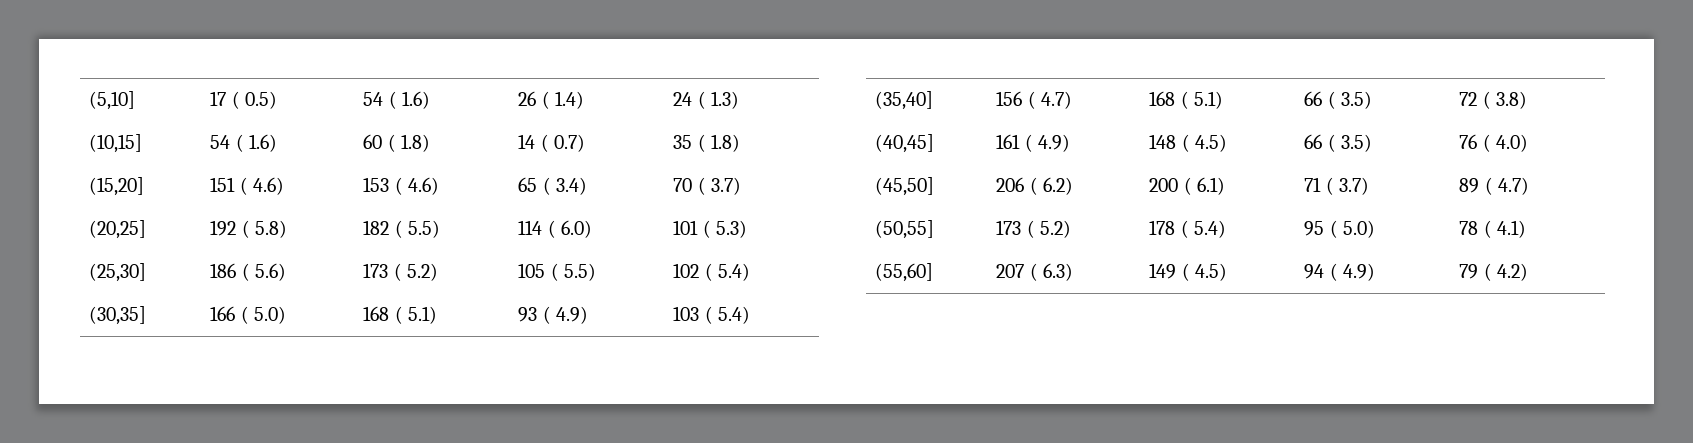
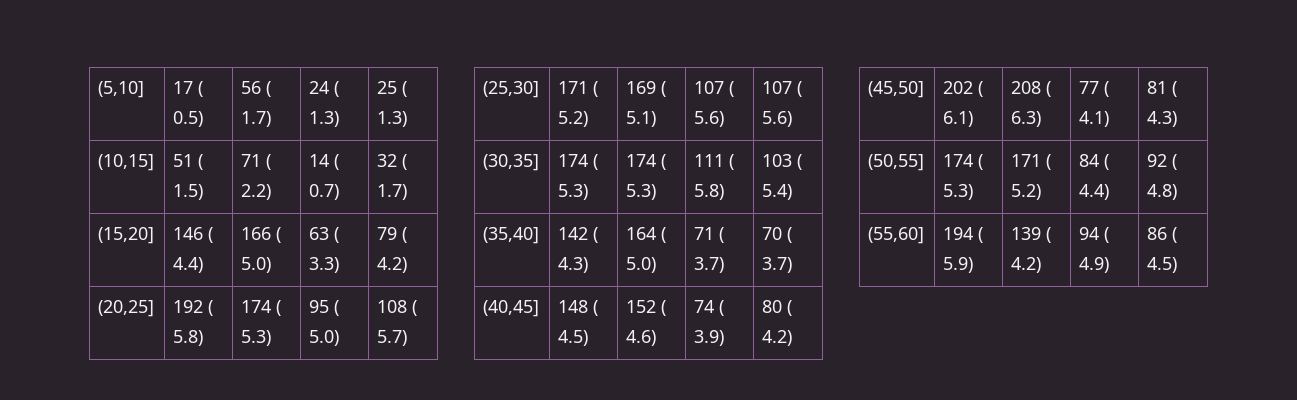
- (5,10] | 17 ( 0.5) | 54 ( 1.6) | 26 ( 1.4) | 24 ( 1.3)
- (10,15] | 54 ( 1.6) | 60 ( 1.8) | 14 ( 0.7) | 35 ( 1.8)
- (15,20] | 151 ( 4.6) | 153 ( 4.6) | 65 ( 3.4) | 70 ( 3.7)
- (20,25] | 192 ( 5.8) | 182 ( 5.5) | 114 ( 6.0) | 101 ( 5.3)
- (25,30] | 186 ( 5.6) | 173 ( 5.2) | 105 ( 5.5) | 102 ( 5.4)
- (30,35] | 166 ( 5.0) | 168 ( 5.1) | 93 ( 4.9) | 103 ( 5.4)
- (35,40] | 156 ( 4.7) | 168 ( 5.1) | 66 ( 3.5) | 72 ( 3.8)
- (40,45] | 161 ( 4.9) | 148 ( 4.5) | 66 ( 3.5) | 76 ( 4.0)
- (45,50] | 206 ( 6.2) | 200 ( 6.1) | 71 ( 3.7) | 89 ( 4.7)
- (50,55] | 173 ( 5.2) | 178 ( 5.4) | 95 ( 5.0) | 78 ( 4.1)
- (55,60] | 207 ( 6.3) | 149 ( 4.5) | 94 ( 4.9) | 79 ( 4.2)
+ (5,10] | 17 ( 0.5) | 56 ( 1.7) | 24 ( 1.3) | 25 ( 1.3)
+ (10,15] | 51 ( 1.5) | 71 ( 2.2) | 14 ( 0.7) | 32 ( 1.7)
+ (15,20] | 146 ( 4.4) | 166 ( 5.0) | 63 ( 3.3) | 79 ( 4.2)
+ (20,25] | 192 ( 5.8) | 174 ( 5.3) | 95 ( 5.0) | 108 ( 5.7)
+ (25,30] | 171 ( 5.2) | 169 ( 5.1) | 107 ( 5.6) | 107 ( 5.6)
+ (30,35] | 174 ( 5.3) | 174 ( 5.3) | 111 ( 5.8) | 103 ( 5.4)
+ (35,40] | 142 ( 4.3) | 164 ( 5.0) | 71 ( 3.7) | 70 ( 3.7)
+ (40,45] | 148 ( 4.5) | 152 ( 4.6) | 74 ( 3.9) | 80 ( 4.2)
+ (45,50] | 202 ( 6.1) | 208 ( 6.3) | 77 ( 4.1) | 81 ( 4.3)
+ (50,55] | 174 ( 5.3) | 171 ( 5.2) | 84 ( 4.4) | 92 ( 4.8)
+ (55,60] | 194 ( 5.9) | 139 ( 4.2) | 94 ( 4.9) | 86 ( 4.5)

